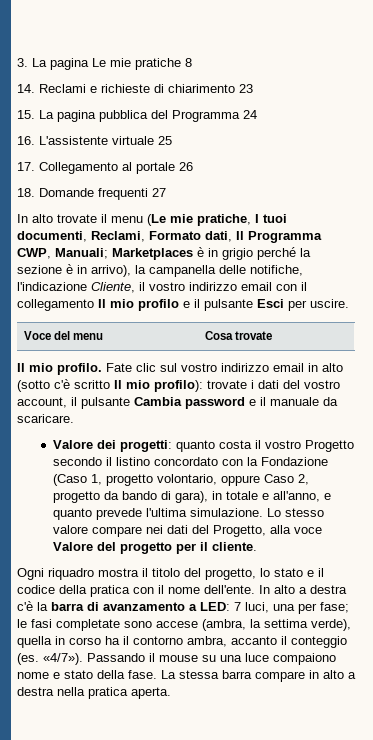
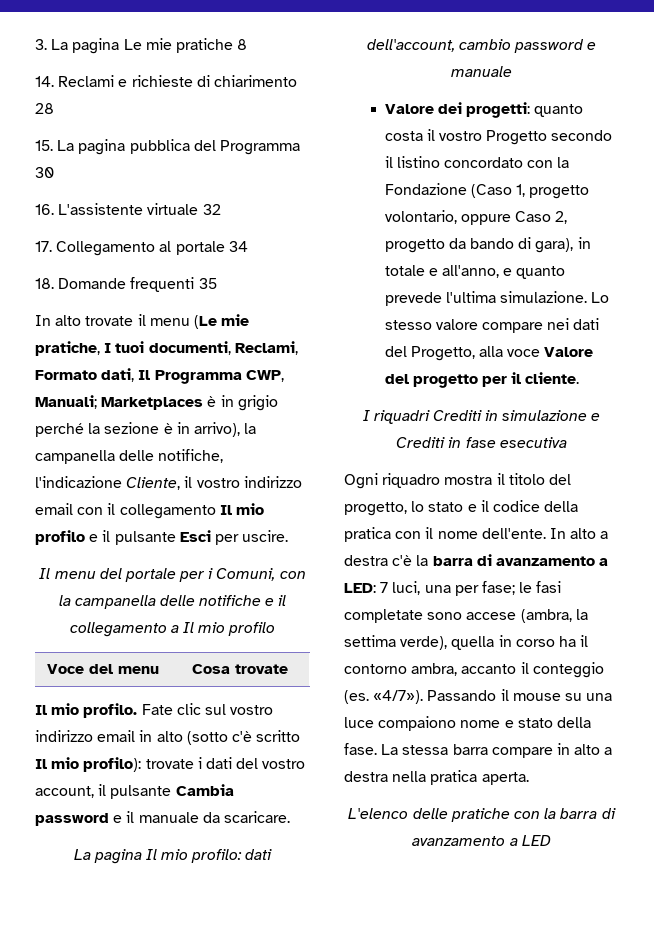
- 14. Reclami e richieste di chiarimento 23
+ 14. Reclami e richieste di chiarimento 28
- 15. La pagina pubblica del Programma 24
+ 15. La pagina pubblica del Programma 30
- 16. L'assistente virtuale 25
+ 16. L'assistente virtuale 32
- 17. Collegamento al portale 26
+ 17. Collegamento al portale 34
- 18. Domande frequenti 27
+ 18. Domande frequenti 35
+ Il menu del portale per i Comuni, con la campanella delle notifiche e il collegamento a Il mio profilo
+ La pagina Il mio profilo: dati dell'account, cambio password e manuale
+ I riquadri Crediti in simulazione e Crediti in fase esecutiva
+ L'elenco delle pratiche con la barra di avanzamento a LED

